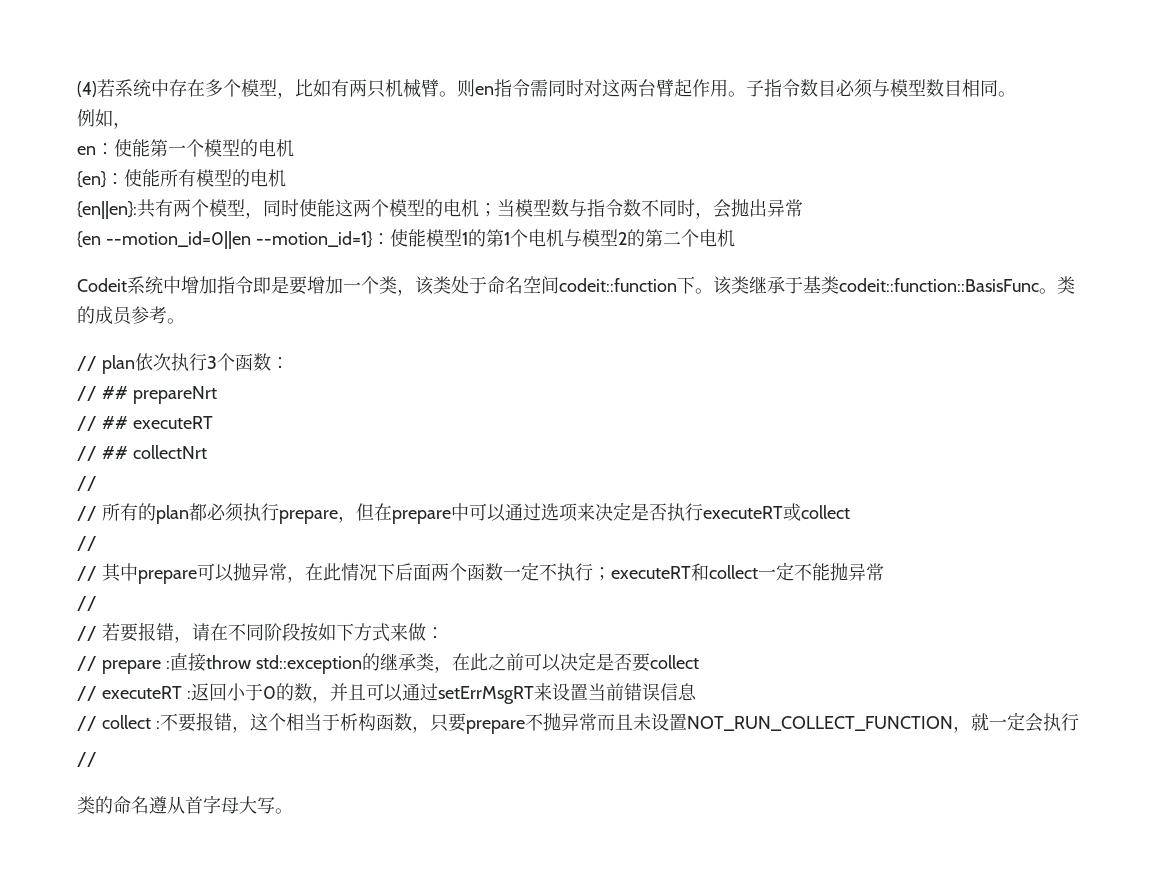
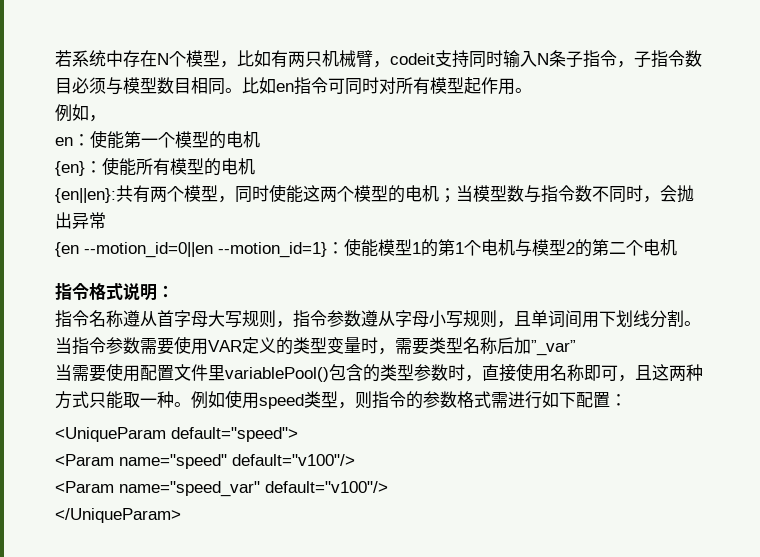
- (4)若系统中存在多个模型，比如有两只机械臂。则en指令需同时对这两台臂起作用。子指令数目必须与模型数目相同。
+ 若系统中存在N个模型，比如有两只机械臂，codeit支持同时输入N条子指令，子指令数目必须与模型数目相同。比如en指令可同时对所有模型起作用。
- Codeit系统中增加指令即是要增加一个类，该类处于命名空间codeit::function下。该类继承于基类codeit::function::BasisFunc。类的成员参考。
- // plan依次执行3个函数：
- // ## prepareNrt
- // ## executeRT
- // ## collectNrt
- //
- // 所有的plan都必须执行prepare，但在prepare中可以通过选项来决定是否执行executeRT或collect
- //
- // 其中prepare可以抛异常，在此情况下后面两个函数一定不执行；executeRT和collect一定不能抛异常
- //
- // 若要报错，请在不同阶段按如下方式来做：
- // prepare :直接throw std::exception的继承类，在此之前可以决定是否要collect
- // executeRT :返回小于0的数，并且可以通过setErrMsgRT来设置当前错误信息
- // collect :不要报错，这个相当于析构函数，只要prepare不抛异常而且未设置NOT_RUN_COLLECT_FUNCTION，就一定会执行
- //
- 类的命名遵从首字母大写。
+ 指令格式说明：
+ 指令名称遵从首字母大写规则，指令参数遵从字母小写规则，且单词间用下划线分割。当指令参数需要使用VAR定义的类型变量时，需要类型名称后加”_var”
+ 当需要使用配置文件里variablePool()包含的类型参数时，直接使用名称即可，且这两种方式只能取一种。例如使用speed类型，则指令的参数格式需进行如下配置：
+ <UniqueParam default="speed">
+ <Param name="speed" default="v100"/>
+ <Param name="speed_var" default="v100"/>
+ </UniqueParam>

